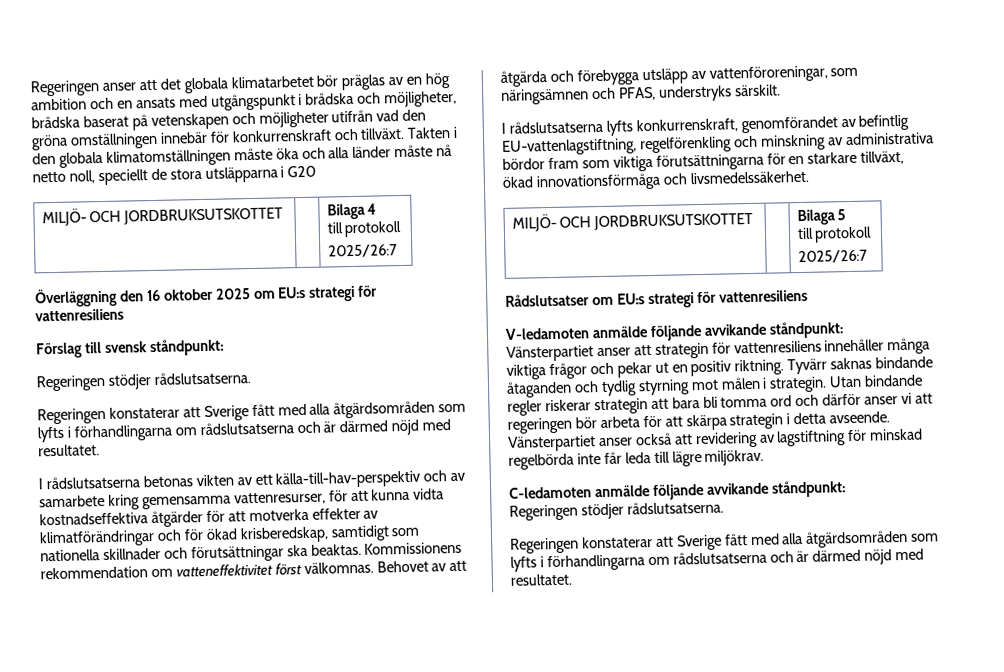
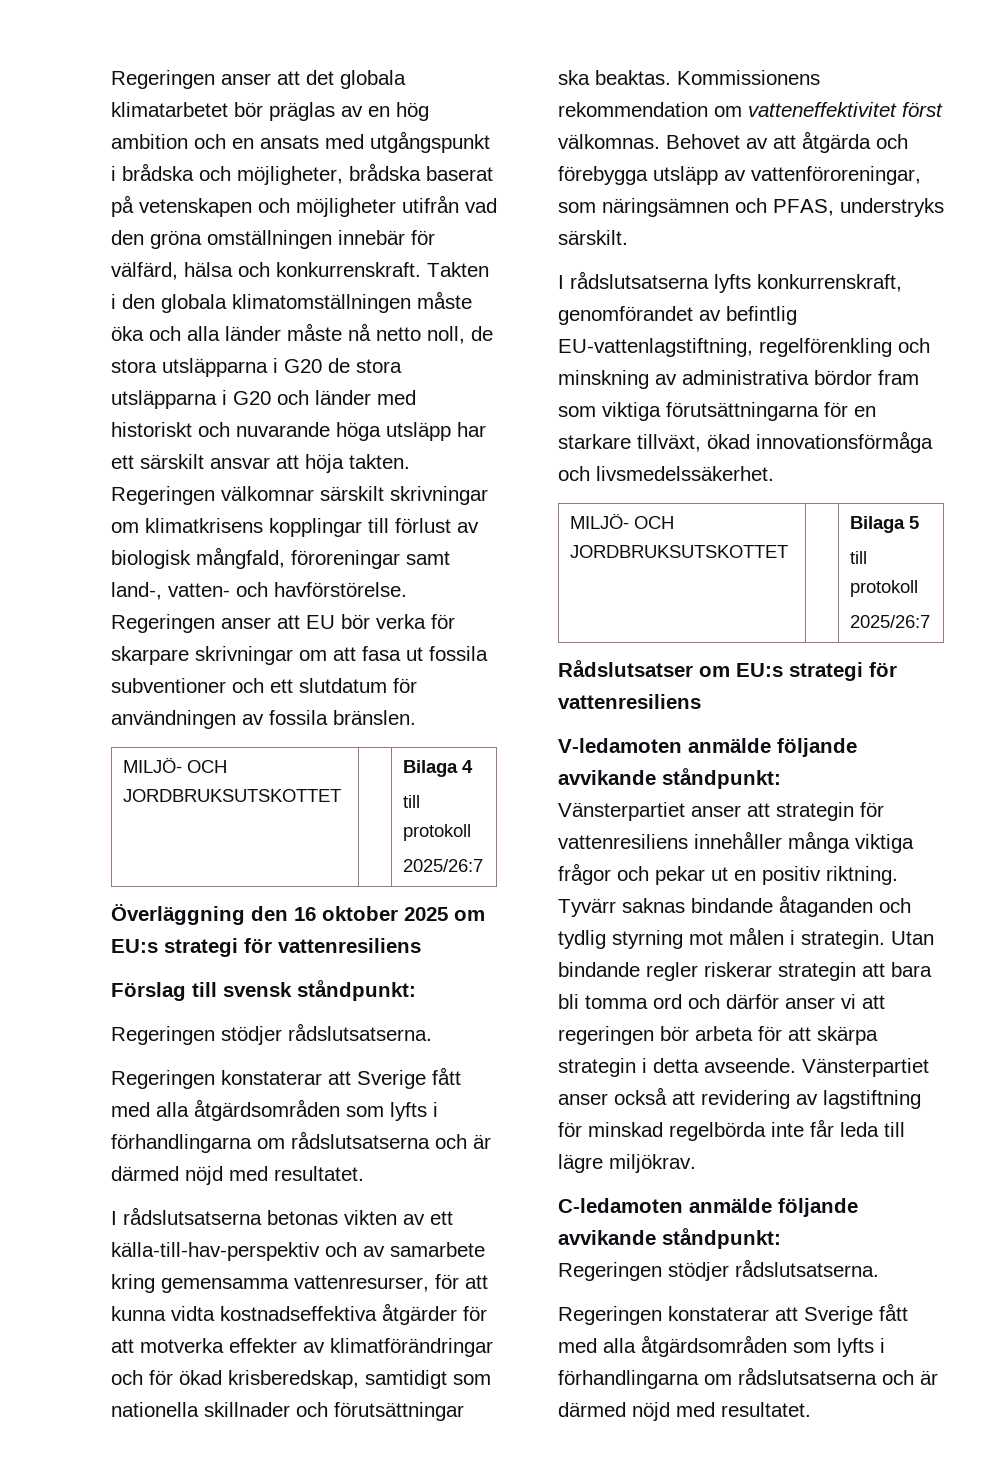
- Regeringen anser att det globala klimatarbetet bör präglas av en hög ambition och en ansats med utgångspunkt i brådska och möjligheter, brådska baserat på vetenskapen och möjligheter utifrån vad den gröna omställningen innebär för konkurrenskraft och tillväxt.
+ Regeringen anser att det globala klimatarbetet bör präglas av en hög ambition och en ansats med utgångspunkt i brådska och möjligheter, brådska baserat på vetenskapen och möjligheter utifrån vad den gröna omställningen innebär för välfärd, hälsa och konkurrenskraft.
- Takten i den globala klimatomställningen måste öka och alla länder måste nå netto noll, speciellt de stora utsläpparna i G20
+ Takten i den globala klimatomställningen måste öka och alla länder måste nå netto noll, de stora utsläpparna i G20 de stora utsläpparna i G20 och länder med historiskt och nuvarande höga utsläpp har ett särskilt ansvar att höja takten. Regeringen välkomnar särskilt skrivningar om klimatkrisens kopplingar till förlust av biologisk mångfald, föroreningar samt land-, vatten- och havförstörelse. Regeringen anser att EU bör verka för skarpare skrivningar om att fasa ut fossila subventioner och ett slutdatum för användningen av fossila bränslen.

